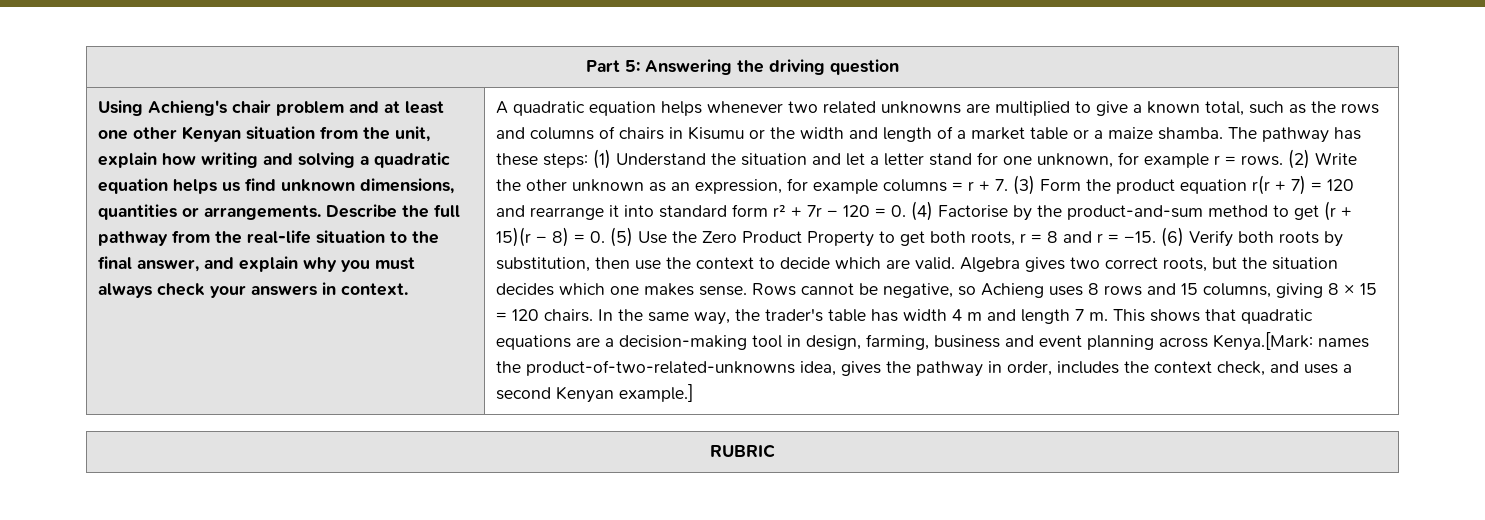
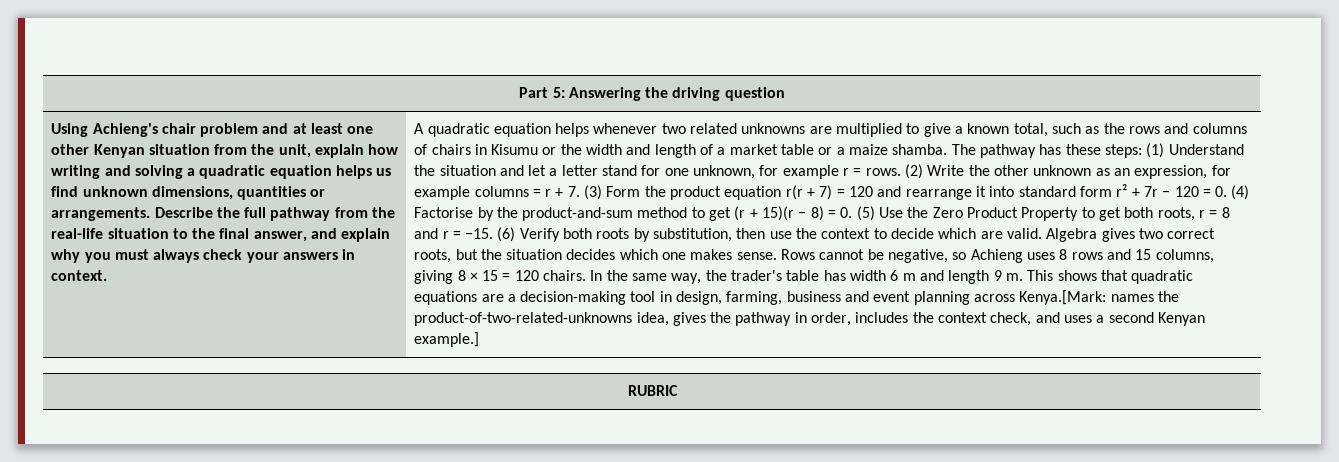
- In the same way, the trader's table has width 4 m and length 7 m.
+ In the same way, the trader's table has width 6 m and length 9 m.

